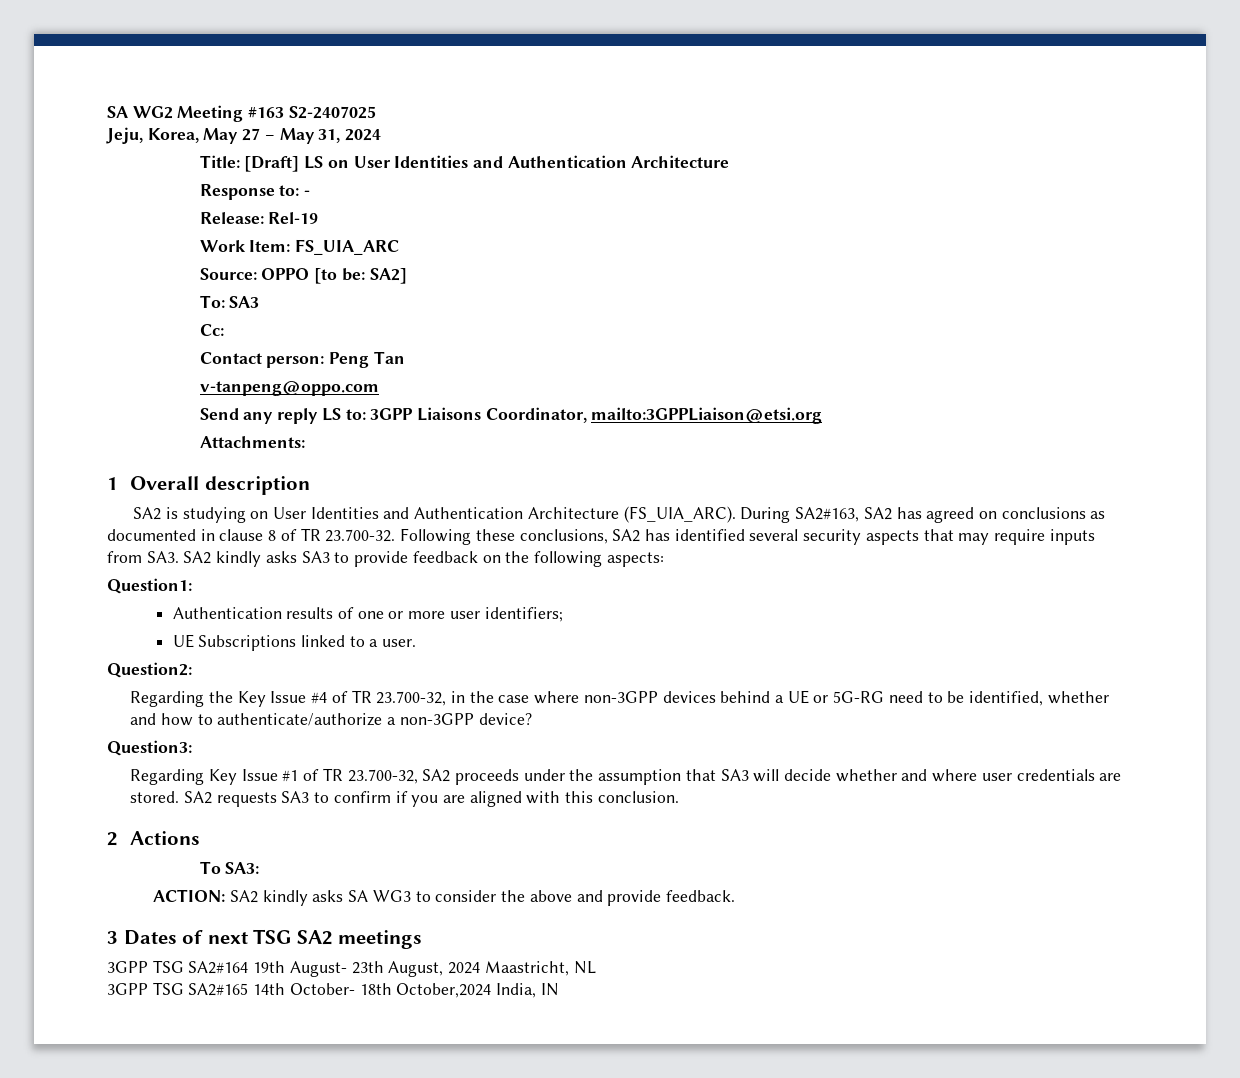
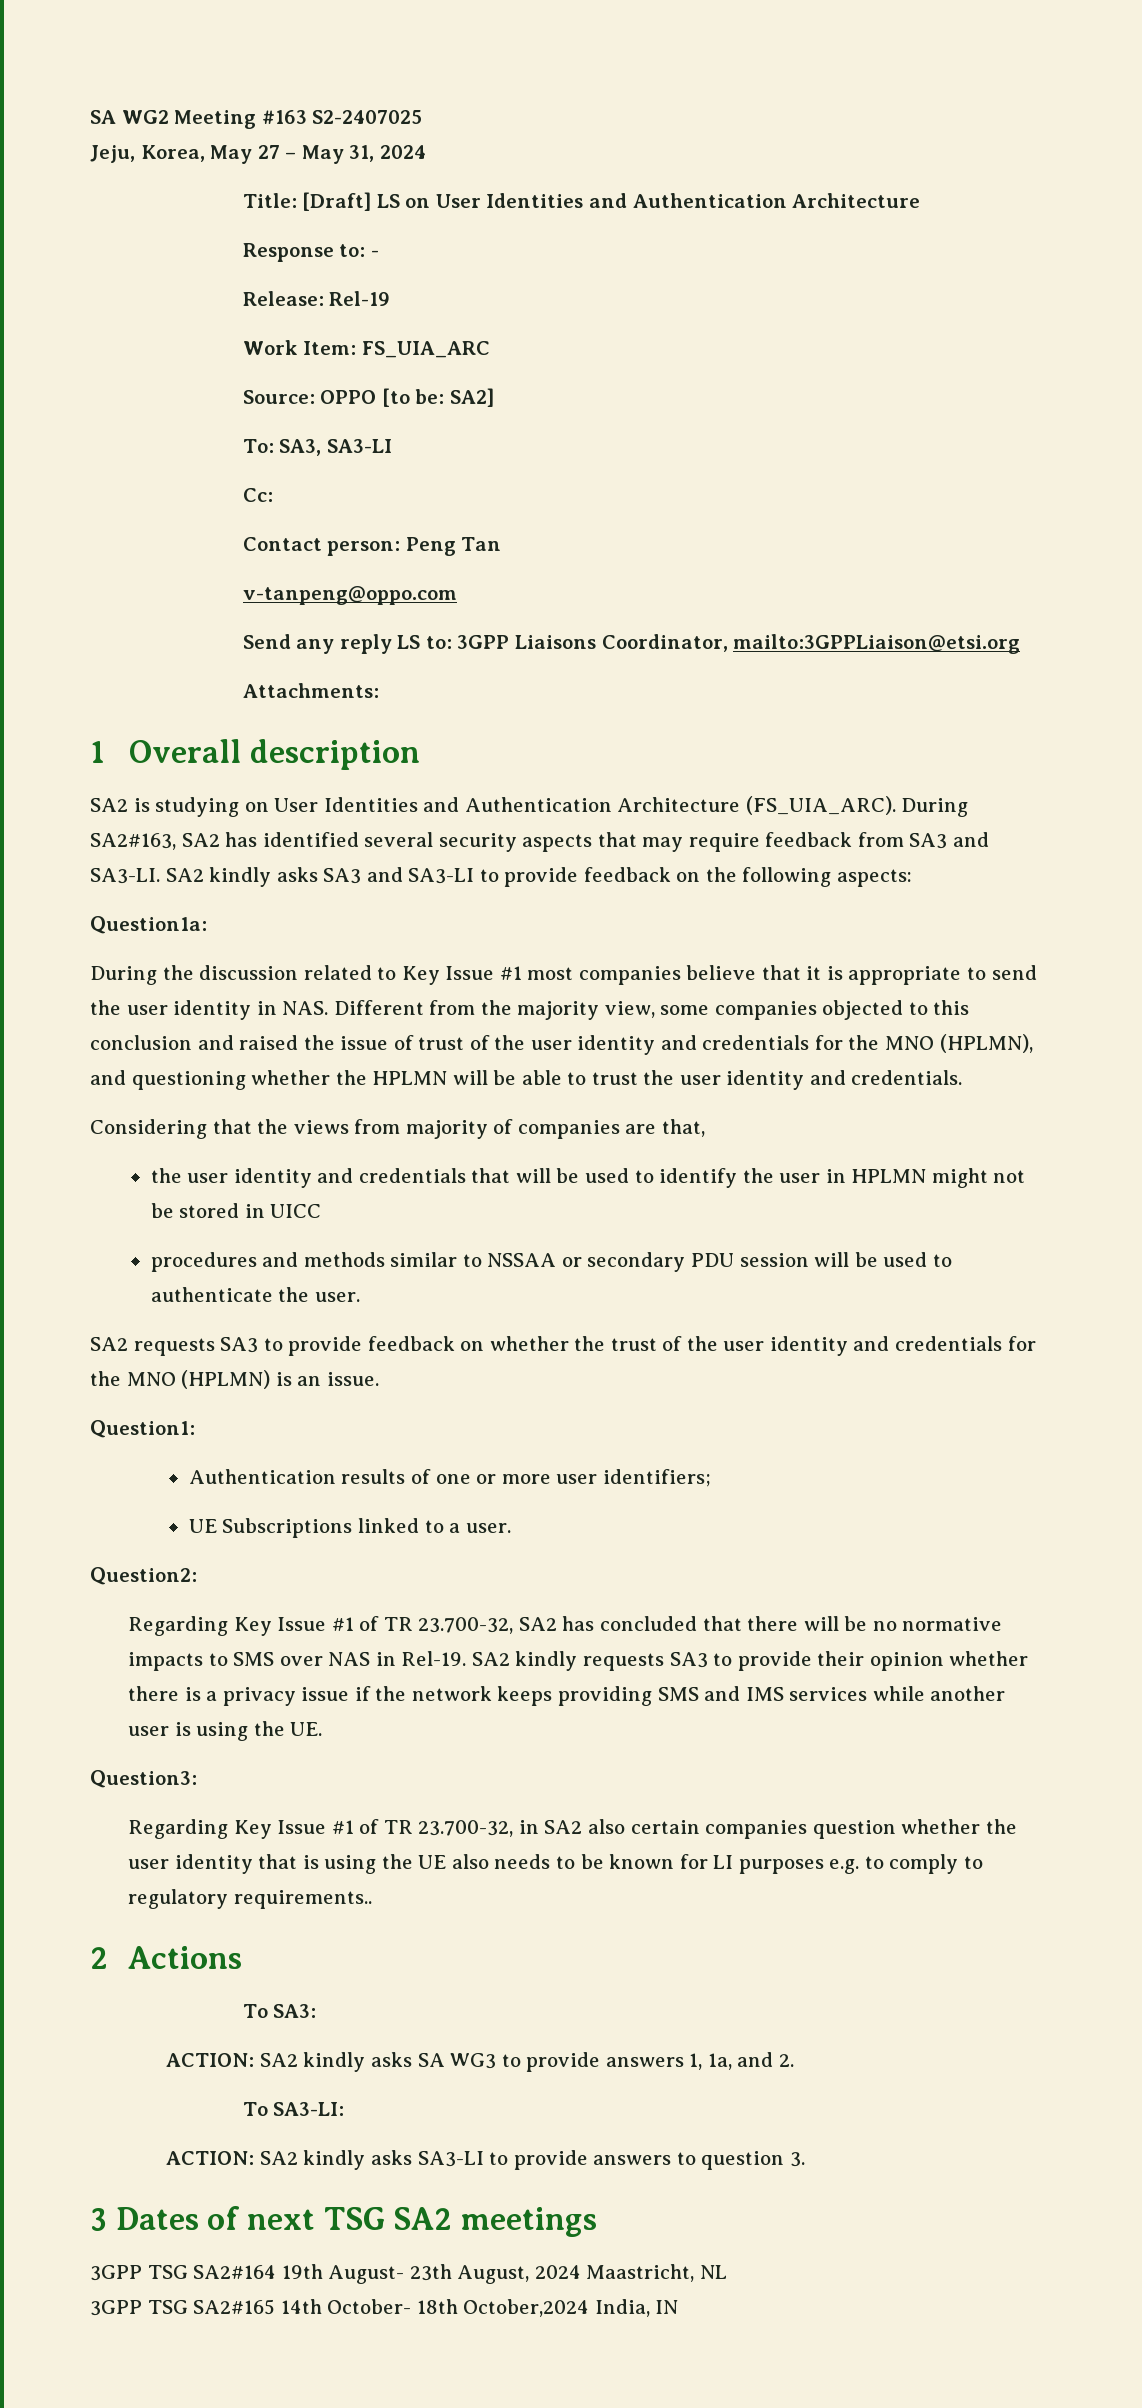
- To: SA3
+ To: SA3, SA3-LI
- During SA2#163, SA2 has agreed on conclusions as documented in clause 8 of TR 23.700-32. Following these conclusions, SA2 has identified several security aspects that may require inputs from SA3. SA2 kindly asks SA3 to provide feedback on the following aspects:
+ During SA2#163, SA2 has identified several security aspects that may require feedback from SA3 and SA3-LI. SA2 kindly asks SA3 and SA3-LI to provide feedback on the following aspects:
+ Question1a:
+ During the discussion related to Key Issue #1 most companies believe that it is appropriate to send the user identity in NAS. Different from the majority view, some companies objected to this conclusion and raised the issue of trust of the user identity and credentials for the MNO (HPLMN), and questioning whether the HPLMN will be able to trust the user identity and credentials.
+ Considering that the views from majority of companies are that,
+ the user identity and credentials that will be used to identify the user in HPLMN might not be stored in UICC
+ procedures and methods similar to NSSAA or secondary PDU session will be used to authenticate the user.
+ SA2 requests SA3 to provide feedback on whether the trust of the user identity and credentials for the MNO (HPLMN) is an issue.
- Regarding the Key Issue #4 of TR 23.700-32, in the case where non-3GPP devices behind a UE or 5G-RG need to be identified, whether and how to authenticate/authorize a non-3GPP device?
+ Regarding Key Issue #1 of TR 23.700-32, SA2 has concluded that there will be no normative impacts to SMS over NAS in Rel-19. SA2 kindly requests SA3 to provide their opinion whether there is a privacy issue if the network keeps providing SMS and IMS services while another user is using the UE.
- Regarding Key Issue #1 of TR 23.700-32, SA2 proceeds under the assumption that SA3 will decide whether and where user credentials are stored. SA2 requests SA3 to confirm if you are aligned with this conclusion.
+ Regarding Key Issue #1 of TR 23.700-32, in SA2 also certain companies question whether the user identity that is using the UE also needs to be known for LI purposes e.g. to comply to regulatory requirements..
- ACTION: SA2 kindly asks SA WG3 to consider the above and provide feedback.
+ ACTION: SA2 kindly asks SA WG3 to provide answers 1, 1a, and 2.
+ To SA3-LI:
+ ACTION: SA2 kindly asks SA3-LI to provide answers to question 3.

